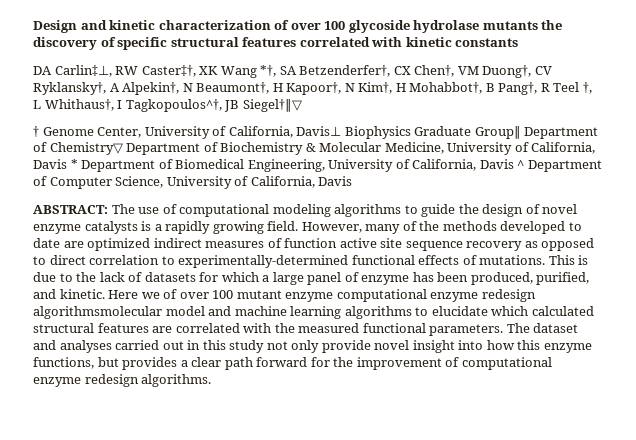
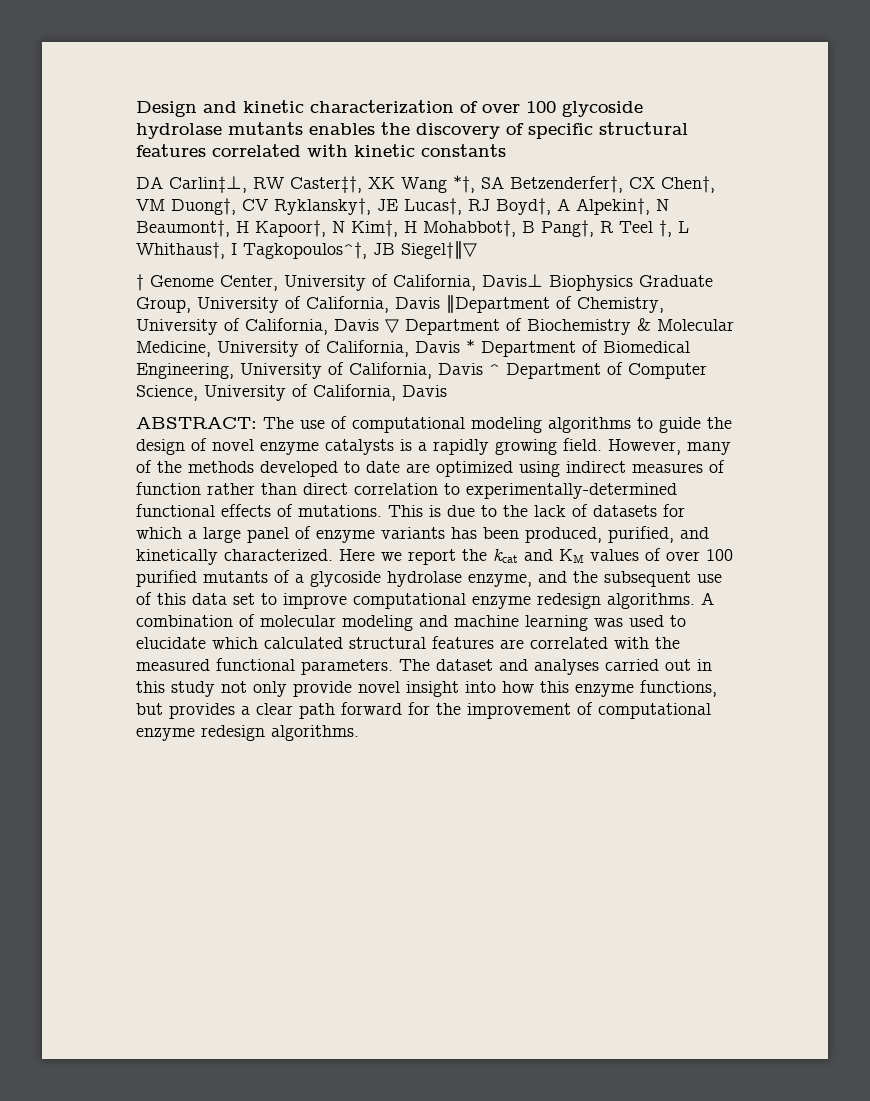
- Design and kinetic characterization of over 100 glycoside hydrolase mutants the discovery of specific structural features correlated with kinetic constants
+ Design and kinetic characterization of over 100 glycoside hydrolase mutants enables the discovery of specific structural features correlated with kinetic constants
- DA Carlin‡⊥, RW Caster‡†, XK Wang *†, SA Betzenderfer†, CX Chen†, VM Duong†, CV Ryklansky†, A Alpekin†, N Beaumont†, H Kapoor†, N Kim†, H Mohabbot†, B Pang†, R Teel †, L Whithaus†, I Tagkopoulos^†, JB Siegel†∥▽
+ DA Carlin‡⊥, RW Caster‡†, XK Wang *†, SA Betzenderfer†, CX Chen†, VM Duong†, CV Ryklansky†, JE Lucas†, RJ Boyd†, A Alpekin†, N Beaumont†, H Kapoor†, N Kim†, H Mohabbot†, B Pang†, R Teel †, L Whithaus†, I Tagkopoulos^†, JB Siegel†∥▽
- † Genome Center, University of California, Davis⊥ Biophysics Graduate Group∥ Department of Chemistry▽ Department of Biochemistry & Molecular Medicine, University of California, Davis * Department of Biomedical Engineering, University of California, Davis ^ Department of Computer Science, University of California, Davis
+ † Genome Center, University of California, Davis⊥ Biophysics Graduate Group, University of California, Davis ∥Department of Chemistry, University of California, Davis ▽ Department of Biochemistry & Molecular Medicine, University of California, Davis * Department of Biomedical Engineering, University of California, Davis ^ Department of Computer Science, University of California, Davis
- However, many of the methods developed to date are optimized indirect measures of function active site sequence recovery as opposed to direct correlation to experimentally-determined functional effects of mutations.
+ However, many of the methods developed to date are optimized using indirect measures of function rather than direct correlation to experimentally-determined functional effects of mutations.
- This is due to the lack of datasets for which a large panel of enzyme has been produced, purified, and kinetic. Here we of over 100 mutant enzyme computational enzyme redesign algorithmsmolecular model and machine learning algorithms to elucidate which calculated structural features are correlated with the measured functional parameters.
+ This is due to the lack of datasets for which a large panel of enzyme variants has been produced, purified, and kinetically characterized. Here we report the kcat and KM values of over 100 purified mutants of a glycoside hydrolase enzyme, and the subsequent use of this data set to improve computational enzyme redesign algorithms. A combination of molecular modeling and machine learning was used to elucidate which calculated structural features are correlated with the measured functional parameters.

